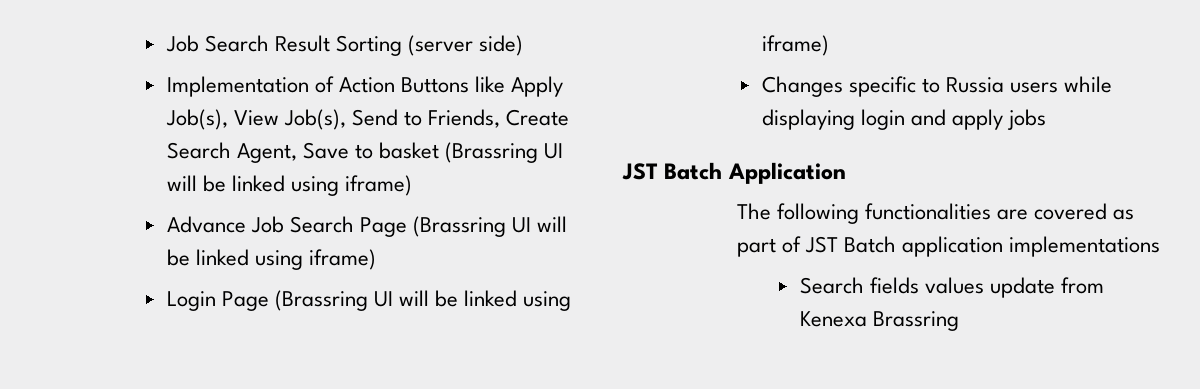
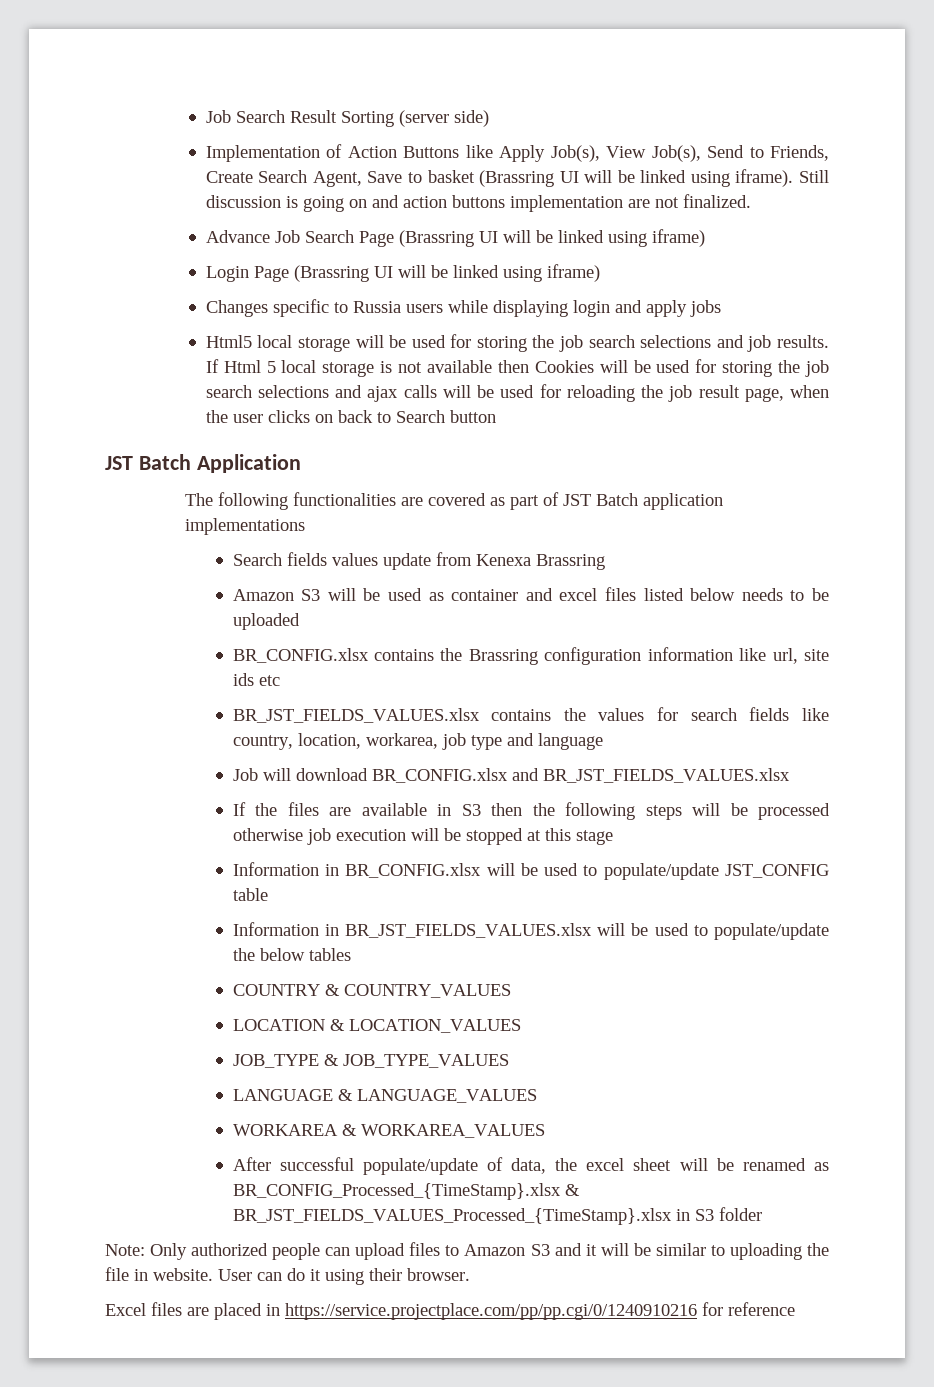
- Implementation of Action Buttons like Apply Job(s), View Job(s), Send to Friends, Create Search Agent, Save to basket (Brassring UI will be linked using iframe)
+ Implementation of Action Buttons like Apply Job(s), View Job(s), Send to Friends, Create Search Agent, Save to basket (Brassring UI will be linked using iframe). Still discussion is going on and action buttons implementation are not finalized.
+ Html5 local storage will be used for storing the job search selections and job results. If Html 5 local storage is not available then Cookies will be used for storing the job search selections and ajax calls will be used for reloading the job result page, when the user clicks on back to Search button
+ Amazon S3 will be used as container and excel files listed below needs to be uploaded
+ BR_CONFIG.xlsx contains the Brassring configuration information like url, site ids etc
+ BR_JST_FIELDS_VALUES.xlsx contains the values for search fields like country, location, workarea, job type and language
+ Job will download BR_CONFIG.xlsx and BR_JST_FIELDS_VALUES.xlsx
+ If the files are available in S3 then the following steps will be processed otherwise job execution will be stopped at this stage
+ Information in BR_CONFIG.xlsx will be used to populate/update JST_CONFIG table
+ Information in BR_JST_FIELDS_VALUES.xlsx will be used to populate/update the below tables
+ COUNTRY & COUNTRY_VALUES
+ LOCATION & LOCATION_VALUES
+ JOB_TYPE & JOB_TYPE_VALUES
+ LANGUAGE & LANGUAGE_VALUES
+ WORKAREA & WORKAREA_VALUES
+ After successful populate/update of data, the excel sheet will be renamed as BR_CONFIG_Processed_{TimeStamp}.xlsx & BR_JST_FIELDS_VALUES_Processed_{TimeStamp}.xlsx in S3 folder
+ Note: Only authorized people can upload files to Amazon S3 and it will be similar to uploading the file in website. User can do it using their browser.
+ Excel files are placed in https://service.projectplace.com/pp/pp.cgi/0/1240910216 for reference

